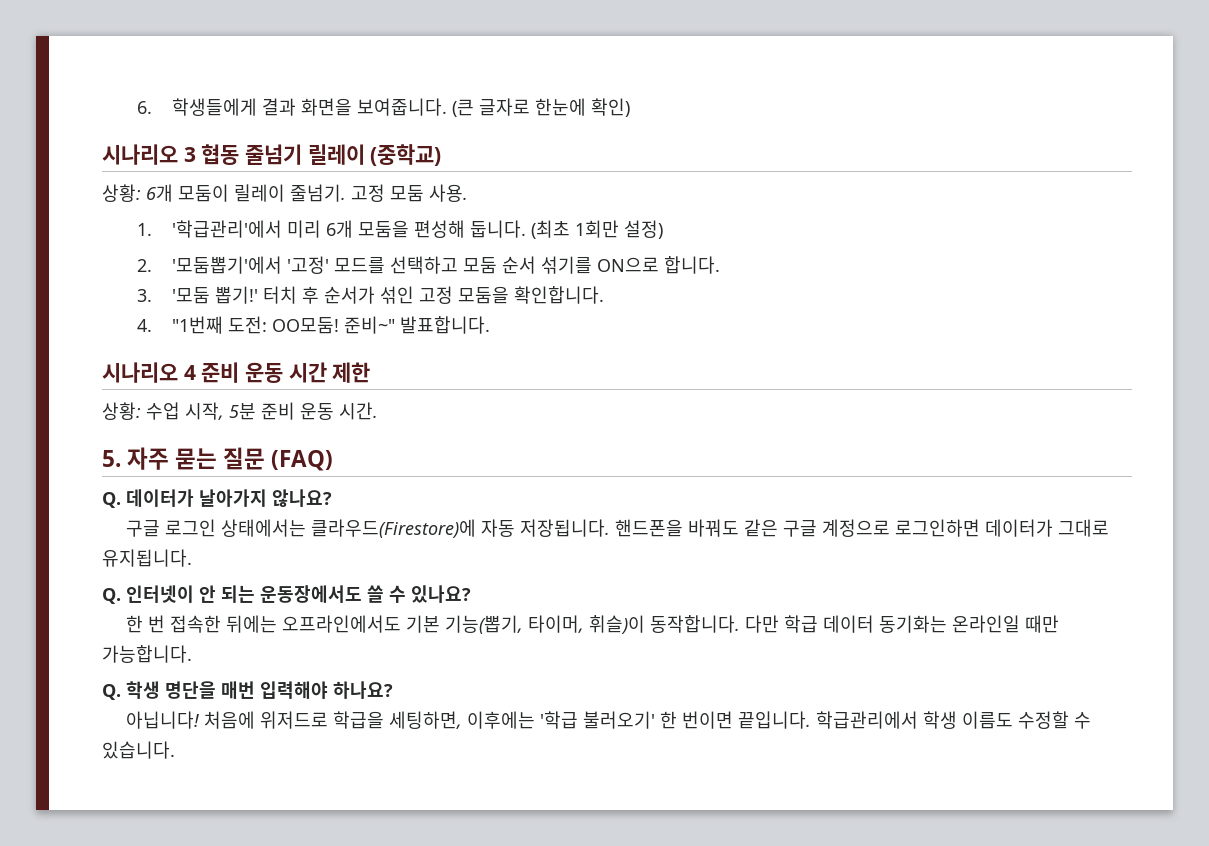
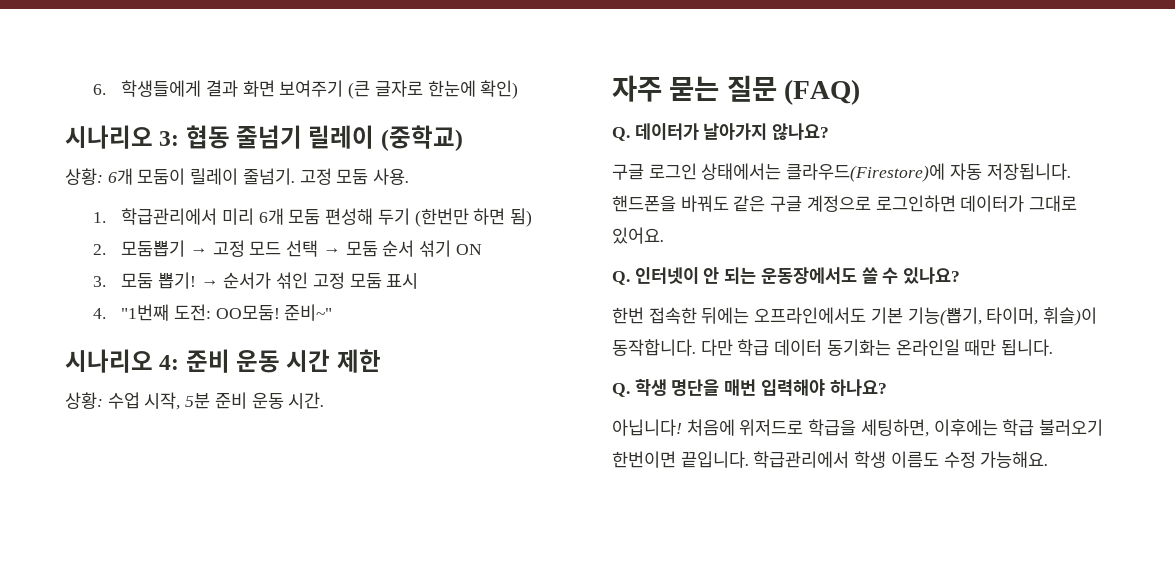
- 6. 학생들에게 결과 화면을 보여줍니다. (큰 글자로 한눈에 확인)
+ 6. 학생들에게 결과 화면 보여주기 (큰 글자로 한눈에 확인)
- 시나리오 3 협동 줄넘기 릴레이 (중학교)
+ 시나리오 3: 협동 줄넘기 릴레이 (중학교)
- 1. '학급관리'에서 미리 6개 모둠을 편성해 둡니다. (최초 1회만 설정)
- 2. '모둠뽑기'에서 '고정' 모드를 선택하고 모둠 순서 섞기를 ON으로 합니다.
- 3. '모둠 뽑기!' 터치 후 순서가 섞인 고정 모둠을 확인합니다.
+ 1. 학급관리에서 미리 6개 모둠 편성해 두기 (한번만 하면 됨)
+ 2. 모둠뽑기 → 고정 모드 선택 → 모둠 순서 섞기 ON
+ 3. 모둠 뽑기! → 순서가 섞인 고정 모둠 표시
- 준비~" 발표합니다.
- 시나리오 4 준비 운동 시간 제한
+ 준비~"
+ 시나리오 4: 준비 운동 시간 제한
- 5. 자주 묻는 질문 (FAQ)
+ 자주 묻는 질문 (FAQ)
- 핸드폰을 바꿔도 같은 구글 계정으로 로그인하면 데이터가 그대로 유지됩니다.
+ 핸드폰을 바꿔도 같은 구글 계정으로 로그인하면 데이터가 그대로 있어요.
- 한 번 접속한 뒤에는 오프라인에서도 기본 기능(뽑기, 타이머, 휘슬)이 동작합니다.
+ 한번 접속한 뒤에는 오프라인에서도 기본 기능(뽑기, 타이머, 휘슬)이 동작합니다.
- 다만 학급 데이터 동기화는 온라인일 때만 가능합니다.
+ 다만 학급 데이터 동기화는 온라인일 때만 됩니다.
- 처음에 위저드로 학급을 세팅하면, 이후에는 '학급 불러오기' 한 번이면 끝입니다.
+ 처음에 위저드로 학급을 세팅하면, 이후에는 학급 불러오기 한번이면 끝입니다.
- 학급관리에서 학생 이름도 수정할 수 있습니다.
+ 학급관리에서 학생 이름도 수정 가능해요.

